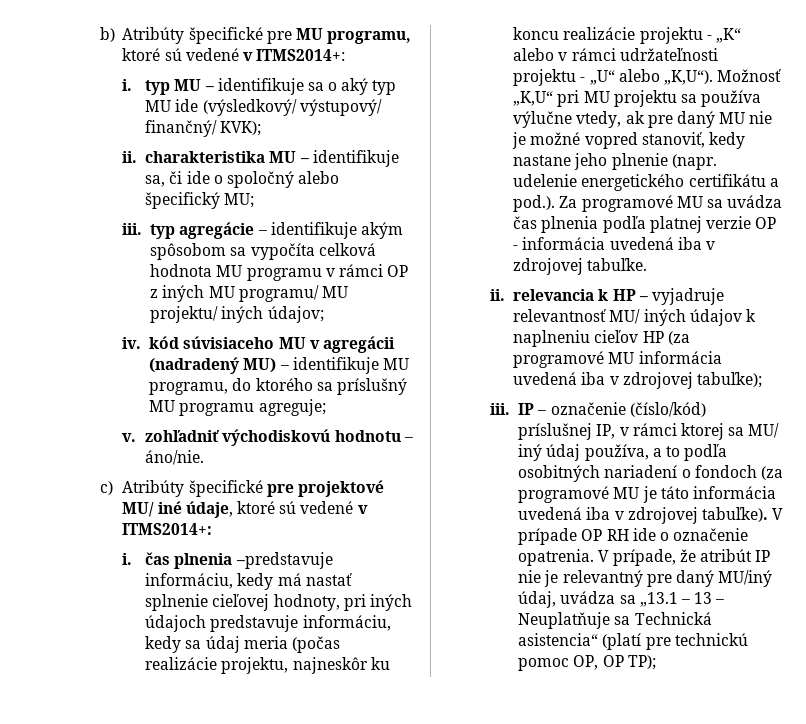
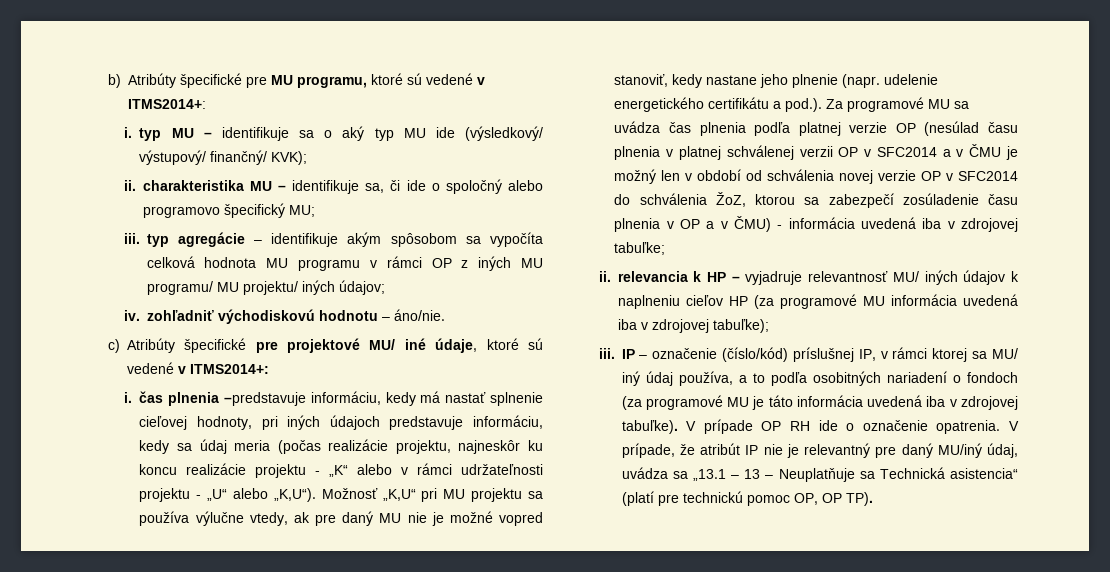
- ii. charakteristika MU – identifikuje sa, či ide o spoločný alebo špecifický MU;
+ ii. charakteristika MU – identifikuje sa, či ide o spoločný alebo programovo špecifický MU;
- iv. kód súvisiaceho MU v agregácii (nadradený MU) – identifikuje MU programu, do ktorého sa príslušný MU programu agreguje;
- v. zohľadniť východiskovú hodnotu – áno/nie.
+ iv. zohľadniť východiskovú hodnotu – áno/nie.
- Možnosť „K,U“ pri MU projektu sa používa výlučne vtedy, ak pre daný MU nie je možné vopred stanoviť, kedy nastane jeho plnenie (napr. udelenie energetického certifikátu a pod.). Za programové MU sa uvádza čas plnenia podľa platnej verzie OP - informácia uvedená iba v zdrojovej tabuľke.
+ Možnosť „K,U“ pri MU projektu sa používa výlučne vtedy, ak pre daný MU nie je možné vopred stanoviť, kedy nastane jeho plnenie (napr. udelenie energetického certifikátu a pod.). Za programové MU sa uvádza čas plnenia podľa platnej verzie OP (nesúlad času plnenia v platnej schválenej verzii OP v SFC2014 a v ČMU je možný len v období od schválenia novej verzie OP v SFC2014 do schválenia ŽoZ, ktorou sa zabezpečí zosúladenie času plnenia v OP a v ČMU) - informácia uvedená iba v zdrojovej tabuľke;
- V prípade, že atribút IP nie je relevantný pre daný MU/iný údaj, uvádza sa „13.1 – 13 – Neuplatňuje sa Technická asistencia“ (platí pre technickú pomoc OP, OP TP);
+ V prípade, že atribút IP nie je relevantný pre daný MU/iný údaj, uvádza sa „13.1 – 13 – Neuplatňuje sa Technická asistencia“ (platí pre technickú pomoc OP, OP TP).

